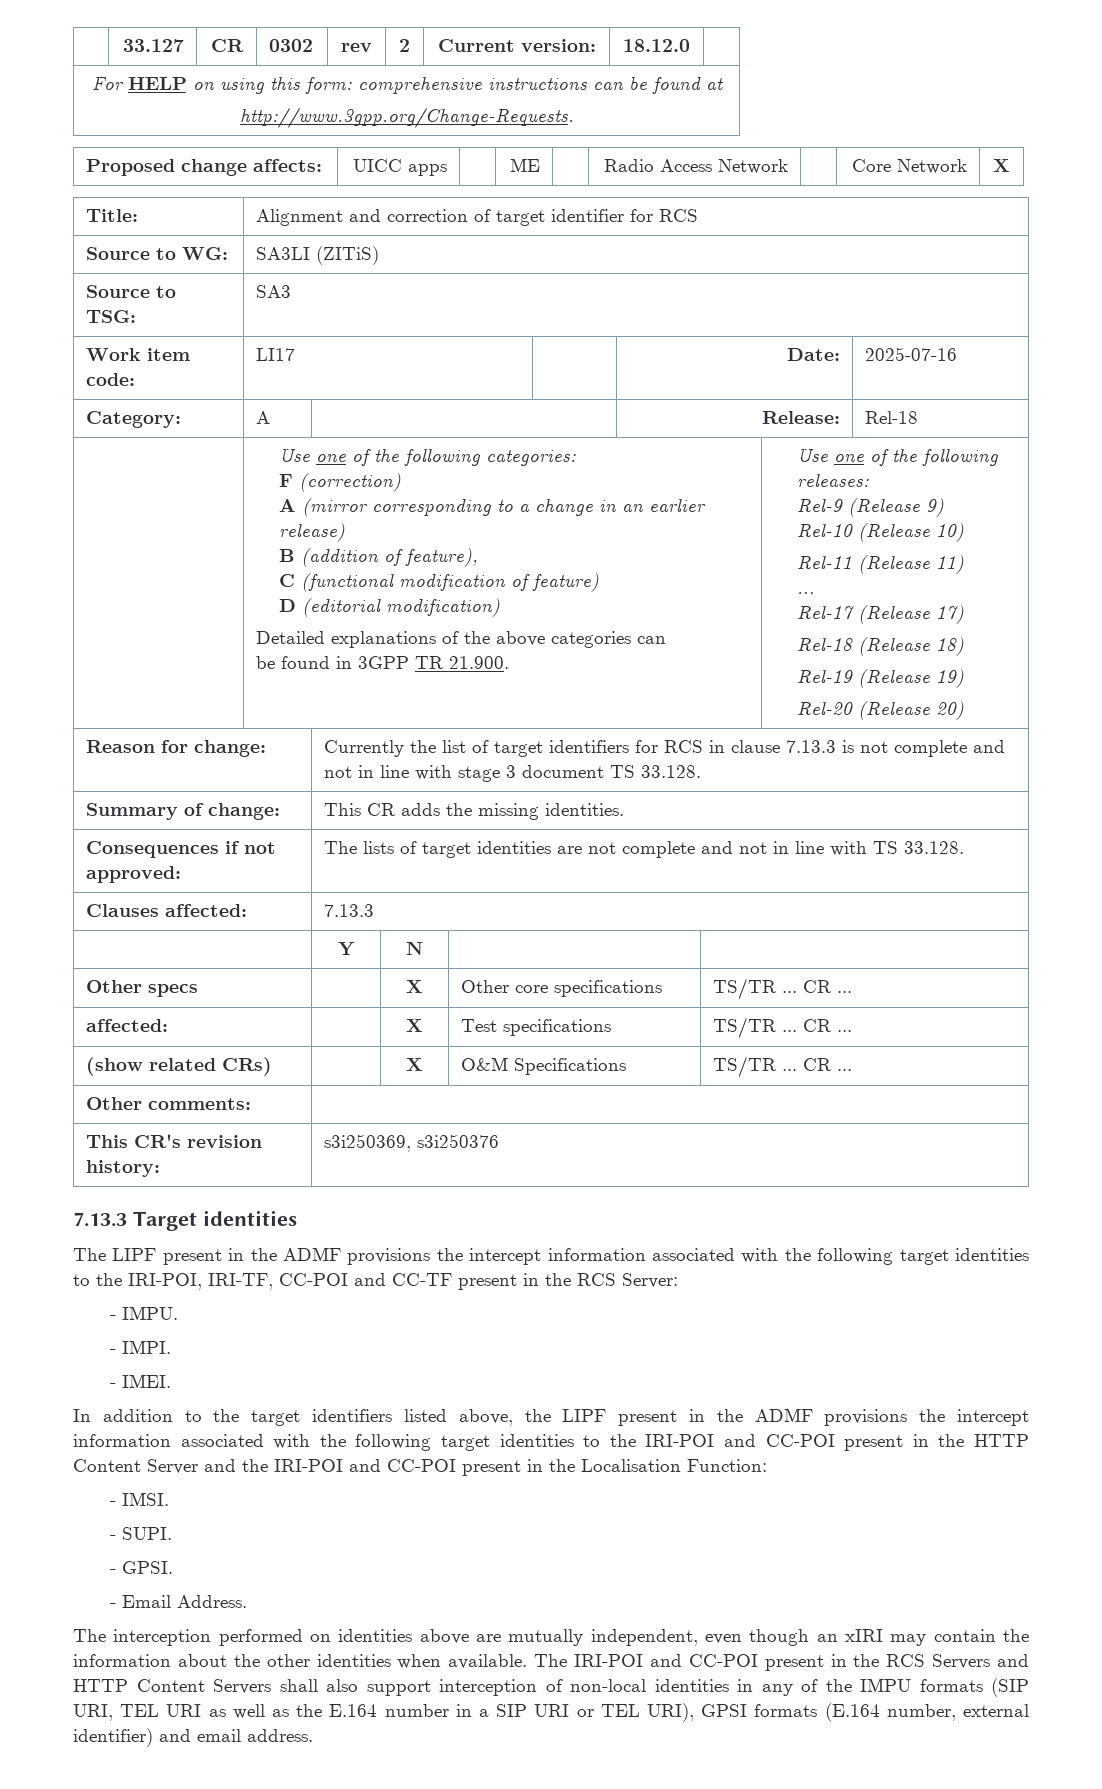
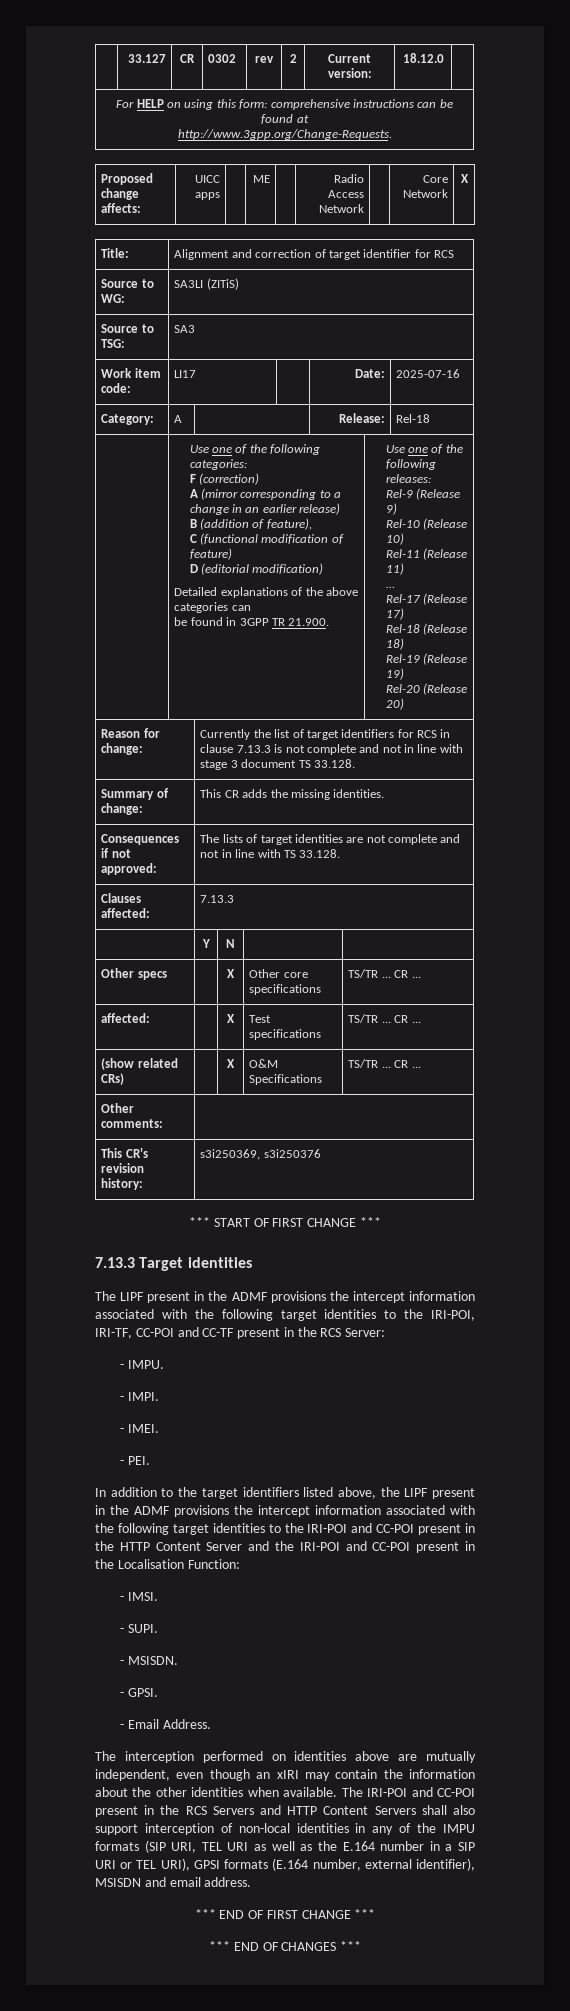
+ *** START OF FIRST CHANGE ***
+ - PEI.
+ - MSISDN.
- The IRI-POI and CC-POI present in the RCS Servers and HTTP Content Servers shall also support interception of non-local identities in any of the IMPU formats (SIP URI, TEL URI as well as the E.164 number in a SIP URI or TEL URI), GPSI formats (E.164 number, external identifier) and email address.
+ The IRI-POI and CC-POI present in the RCS Servers and HTTP Content Servers shall also support interception of non-local identities in any of the IMPU formats (SIP URI, TEL URI as well as the E.164 number in a SIP URI or TEL URI), GPSI formats (E.164 number, external identifier), MSISDN and email address.
+ *** END OF FIRST CHANGE ***
+ *** END OF CHANGES ***

